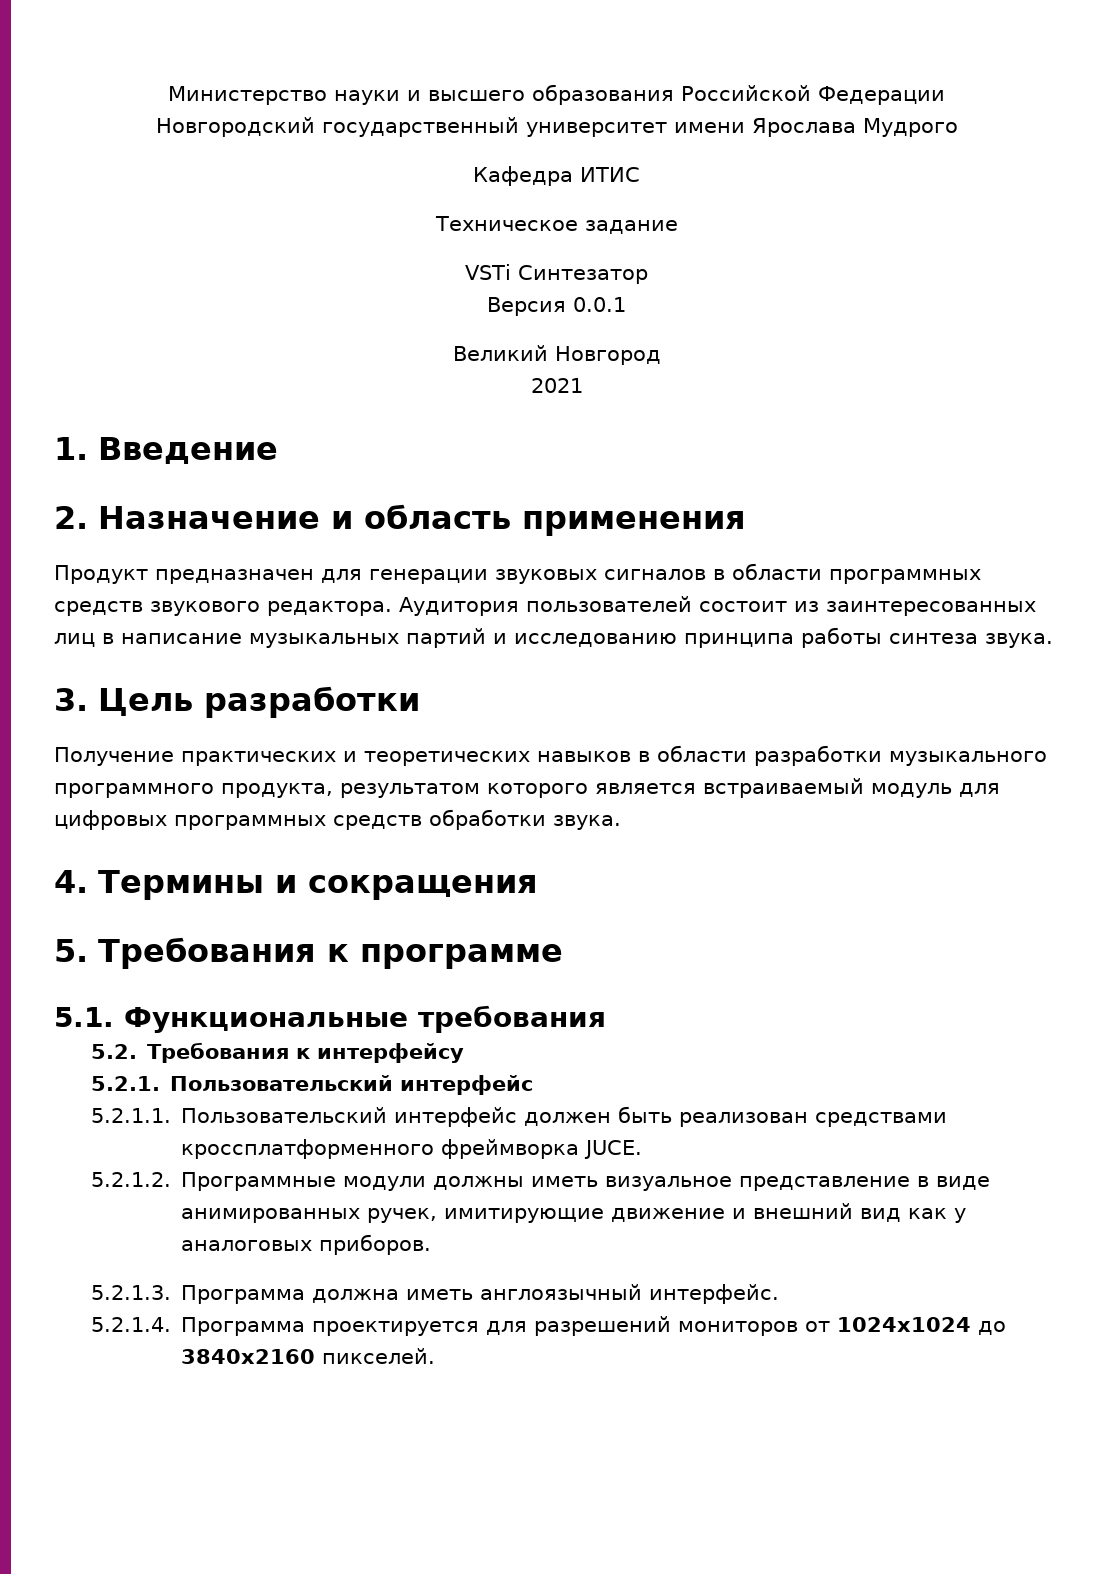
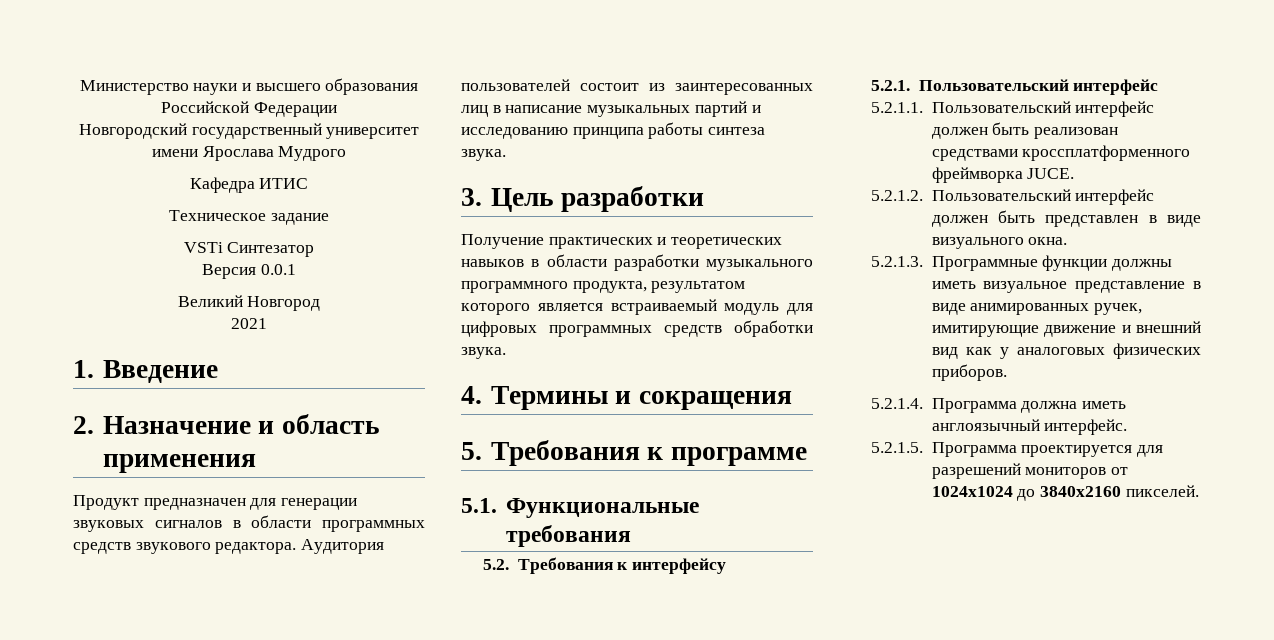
- 5.2.1.2. Программные модули должны иметь визуальное представление в виде анимированных ручек, имитирующие движение и внешний вид как у аналоговых приборов.
+ 5.2.1.2. Пользовательский интерфейс должен быть представлен в виде визуального окна.
+ 5.2.1.3. Программные функции должны иметь визуальное представление в виде анимированных ручек, имитирующие движение и внешний вид как у аналоговых физических приборов.
- 5.2.1.3. Программа должна иметь англоязычный интерфейс.
+ 5.2.1.4. Программа должна иметь англоязычный интерфейс.
- 5.2.1.4. Программа проектируется для разрешений мониторов от 1024x1024 до 3840x2160 пикселей.
+ 5.2.1.5. Программа проектируется для разрешений мониторов от 1024x1024 до 3840x2160 пикселей.

